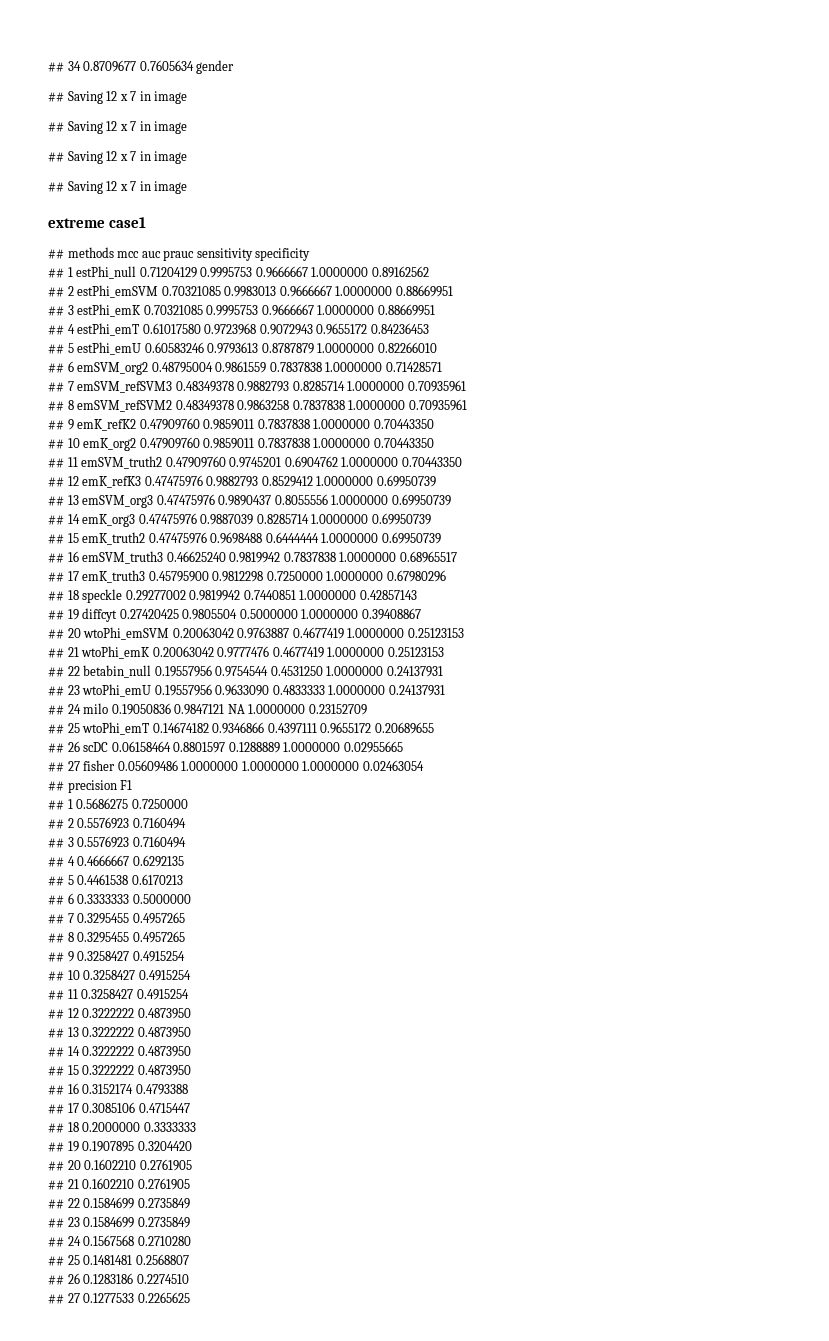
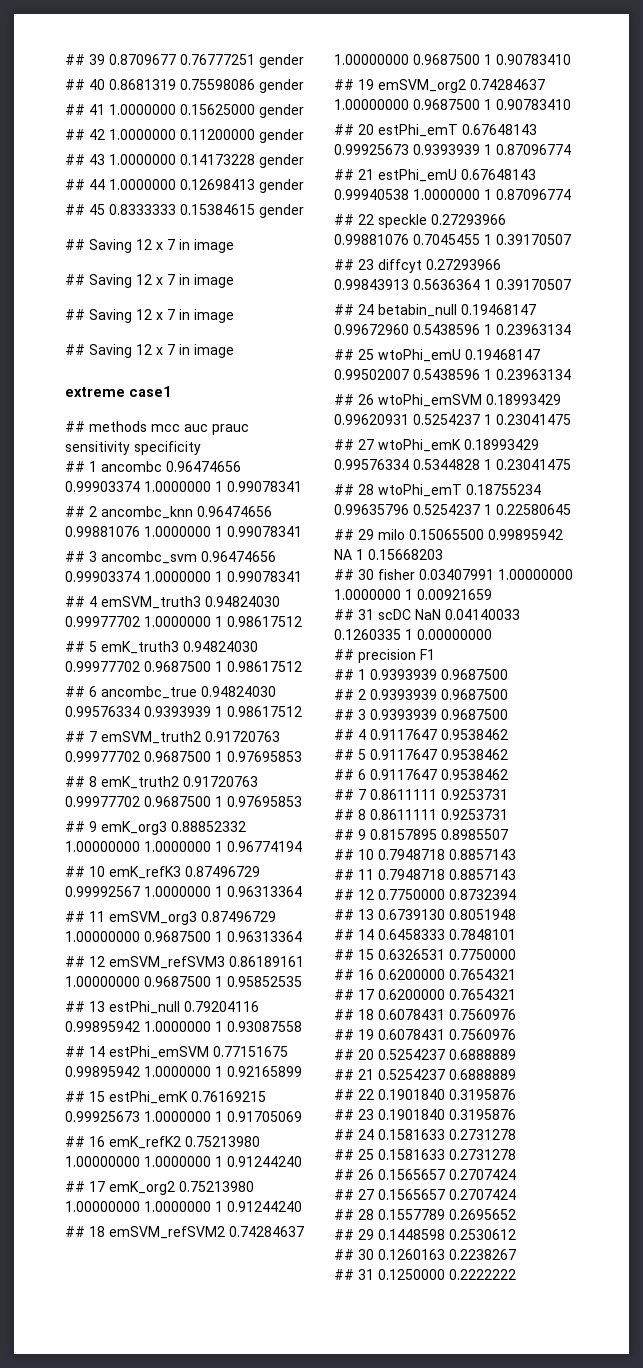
- ## 34 0.8709677 0.7605634 gender
+ ## 39 0.8709677 0.76777251 gender
+ ## 40 0.8681319 0.75598086 gender
+ ## 41 1.0000000 0.15625000 gender
+ ## 42 1.0000000 0.11200000 gender
+ ## 43 1.0000000 0.14173228 gender
+ ## 44 1.0000000 0.12698413 gender
+ ## 45 0.8333333 0.15384615 gender
- ## 1 estPhi_null 0.71204129 0.9995753 0.9666667 1.0000000 0.89162562
- ## 2 estPhi_emSVM 0.70321085 0.9983013 0.9666667 1.0000000 0.88669951
- ## 3 estPhi_emK 0.70321085 0.9995753 0.9666667 1.0000000 0.88669951
- ## 4 estPhi_emT 0.61017580 0.9723968 0.9072943 0.9655172 0.84236453
- ## 5 estPhi_emU 0.60583246 0.9793613 0.8787879 1.0000000 0.82266010
- ## 6 emSVM_org2 0.48795004 0.9861559 0.7837838 1.0000000 0.71428571
- ## 7 emSVM_refSVM3 0.48349378 0.9882793 0.8285714 1.0000000 0.70935961
- ## 8 emSVM_refSVM2 0.48349378 0.9863258 0.7837838 1.0000000 0.70935961
- ## 9 emK_refK2 0.47909760 0.9859011 0.7837838 1.0000000 0.70443350
- ## 10 emK_org2 0.47909760 0.9859011 0.7837838 1.0000000 0.70443350
- ## 11 emSVM_truth2 0.47909760 0.9745201 0.6904762 1.0000000 0.70443350
- ## 12 emK_refK3 0.47475976 0.9882793 0.8529412 1.0000000 0.69950739
- ## 13 emSVM_org3 0.47475976 0.9890437 0.8055556 1.0000000 0.69950739
- ## 14 emK_org3 0.47475976 0.9887039 0.8285714 1.0000000 0.69950739
- ## 15 emK_truth2 0.47475976 0.9698488 0.6444444 1.0000000 0.69950739
- ## 16 emSVM_truth3 0.46625240 0.9819942 0.7837838 1.0000000 0.68965517
- ## 17 emK_truth3 0.45795900 0.9812298 0.7250000 1.0000000 0.67980296
- ## 18 speckle 0.29277002 0.9819942 0.7440851 1.0000000 0.42857143
- ## 19 diffcyt 0.27420425 0.9805504 0.5000000 1.0000000 0.39408867
- ## 20 wtoPhi_emSVM 0.20063042 0.9763887 0.4677419 1.0000000 0.25123153
- ## 21 wtoPhi_emK 0.20063042 0.9777476 0.4677419 1.0000000 0.25123153
- ## 22 betabin_null 0.19557956 0.9754544 0.4531250 1.0000000 0.24137931
- ## 23 wtoPhi_emU 0.19557956 0.9633090 0.4833333 1.0000000 0.24137931
- ## 24 milo 0.19050836 0.9847121 NA 1.0000000 0.23152709
- ## 25 wtoPhi_emT 0.14674182 0.9346866 0.4397111 0.9655172 0.20689655
- ## 26 scDC 0.06158464 0.8801597 0.1288889 1.0000000 0.02955665
- ## 27 fisher 0.05609486 1.0000000 1.0000000 1.0000000 0.02463054
+ ## 1 ancombc 0.96474656 0.99903374 1.0000000 1 0.99078341
+ ## 2 ancombc_knn 0.96474656 0.99881076 1.0000000 1 0.99078341
+ ## 3 ancombc_svm 0.96474656 0.99903374 1.0000000 1 0.99078341
+ ## 4 emSVM_truth3 0.94824030 0.99977702 1.0000000 1 0.98617512
+ ## 5 emK_truth3 0.94824030 0.99977702 0.9687500 1 0.98617512
+ ## 6 ancombc_true 0.94824030 0.99576334 0.9393939 1 0.98617512
+ ## 7 emSVM_truth2 0.91720763 0.99977702 0.9687500 1 0.97695853
+ ## 8 emK_truth2 0.91720763 0.99977702 0.9687500 1 0.97695853
+ ## 9 emK_org3 0.88852332 1.00000000 1.0000000 1 0.96774194
+ ## 10 emK_refK3 0.87496729 0.99992567 1.0000000 1 0.96313364
+ ## 11 emSVM_org3 0.87496729 1.00000000 0.9687500 1 0.96313364
+ ## 12 emSVM_refSVM3 0.86189161 1.00000000 0.9687500 1 0.95852535
+ ## 13 estPhi_null 0.79204116 0.99895942 1.0000000 1 0.93087558
+ ## 14 estPhi_emSVM 0.77151675 0.99895942 1.0000000 1 0.92165899
+ ## 15 estPhi_emK 0.76169215 0.99925673 1.0000000 1 0.91705069
+ ## 16 emK_refK2 0.75213980 1.00000000 1.0000000 1 0.91244240
+ ## 17 emK_org2 0.75213980 1.00000000 1.0000000 1 0.91244240
+ ## 18 emSVM_refSVM2 0.74284637 1.00000000 0.9687500 1 0.90783410
+ ## 19 emSVM_org2 0.74284637 1.00000000 0.9687500 1 0.90783410
+ ## 20 estPhi_emT 0.67648143 0.99925673 0.9393939 1 0.87096774
+ ## 21 estPhi_emU 0.67648143 0.99940538 1.0000000 1 0.87096774
+ ## 22 speckle 0.27293966 0.99881076 0.7045455 1 0.39170507
+ ## 23 diffcyt 0.27293966 0.99843913 0.5636364 1 0.39170507
+ ## 24 betabin_null 0.19468147 0.99672960 0.5438596 1 0.23963134
+ ## 25 wtoPhi_emU 0.19468147 0.99502007 0.5438596 1 0.23963134
+ ## 26 wtoPhi_emSVM 0.18993429 0.99620931 0.5254237 1 0.23041475
+ ## 27 wtoPhi_emK 0.18993429 0.99576334 0.5344828 1 0.23041475
+ ## 28 wtoPhi_emT 0.18755234 0.99635796 0.5254237 1 0.22580645
+ ## 29 milo 0.15065500 0.99895942 NA 1 0.15668203
+ ## 30 fisher 0.03407991 1.00000000 1.0000000 1 0.00921659
+ ## 31 scDC NaN 0.04140033 0.1260335 1 0.00000000
- ## 1 0.5686275 0.7250000
- ## 2 0.5576923 0.7160494
- ## 3 0.5576923 0.7160494
- ## 4 0.4666667 0.6292135
- ## 5 0.4461538 0.6170213
- ## 6 0.3333333 0.5000000
- ## 7 0.3295455 0.4957265
- ## 8 0.3295455 0.4957265
- ## 9 0.3258427 0.4915254
- ## 10 0.3258427 0.4915254
- ## 11 0.3258427 0.4915254
- ## 12 0.3222222 0.4873950
- ## 13 0.3222222 0.4873950
- ## 14 0.3222222 0.4873950
- ## 15 0.3222222 0.4873950
- ## 16 0.3152174 0.4793388
- ## 17 0.3085106 0.4715447
- ## 18 0.2000000 0.3333333
- ## 19 0.1907895 0.3204420
- ## 20 0.1602210 0.2761905
- ## 21 0.1602210 0.2761905
- ## 22 0.1584699 0.2735849
- ## 23 0.1584699 0.2735849
- ## 24 0.1567568 0.2710280
- ## 25 0.1481481 0.2568807
- ## 26 0.1283186 0.2274510
- ## 27 0.1277533 0.2265625
+ ## 1 0.9393939 0.9687500
+ ## 2 0.9393939 0.9687500
+ ## 3 0.9393939 0.9687500
+ ## 4 0.9117647 0.9538462
+ ## 5 0.9117647 0.9538462
+ ## 6 0.9117647 0.9538462
+ ## 7 0.8611111 0.9253731
+ ## 8 0.8611111 0.9253731
+ ## 9 0.8157895 0.8985507
+ ## 10 0.7948718 0.8857143
+ ## 11 0.7948718 0.8857143
+ ## 12 0.7750000 0.8732394
+ ## 13 0.6739130 0.8051948
+ ## 14 0.6458333 0.7848101
+ ## 15 0.6326531 0.7750000
+ ## 16 0.6200000 0.7654321
+ ## 17 0.6200000 0.7654321
+ ## 18 0.6078431 0.7560976
+ ## 19 0.6078431 0.7560976
+ ## 20 0.5254237 0.6888889
+ ## 21 0.5254237 0.6888889
+ ## 22 0.1901840 0.3195876
+ ## 23 0.1901840 0.3195876
+ ## 24 0.1581633 0.2731278
+ ## 25 0.1581633 0.2731278
+ ## 26 0.1565657 0.2707424
+ ## 27 0.1565657 0.2707424
+ ## 28 0.1557789 0.2695652
+ ## 29 0.1448598 0.2530612
+ ## 30 0.1260163 0.2238267
+ ## 31 0.1250000 0.2222222

